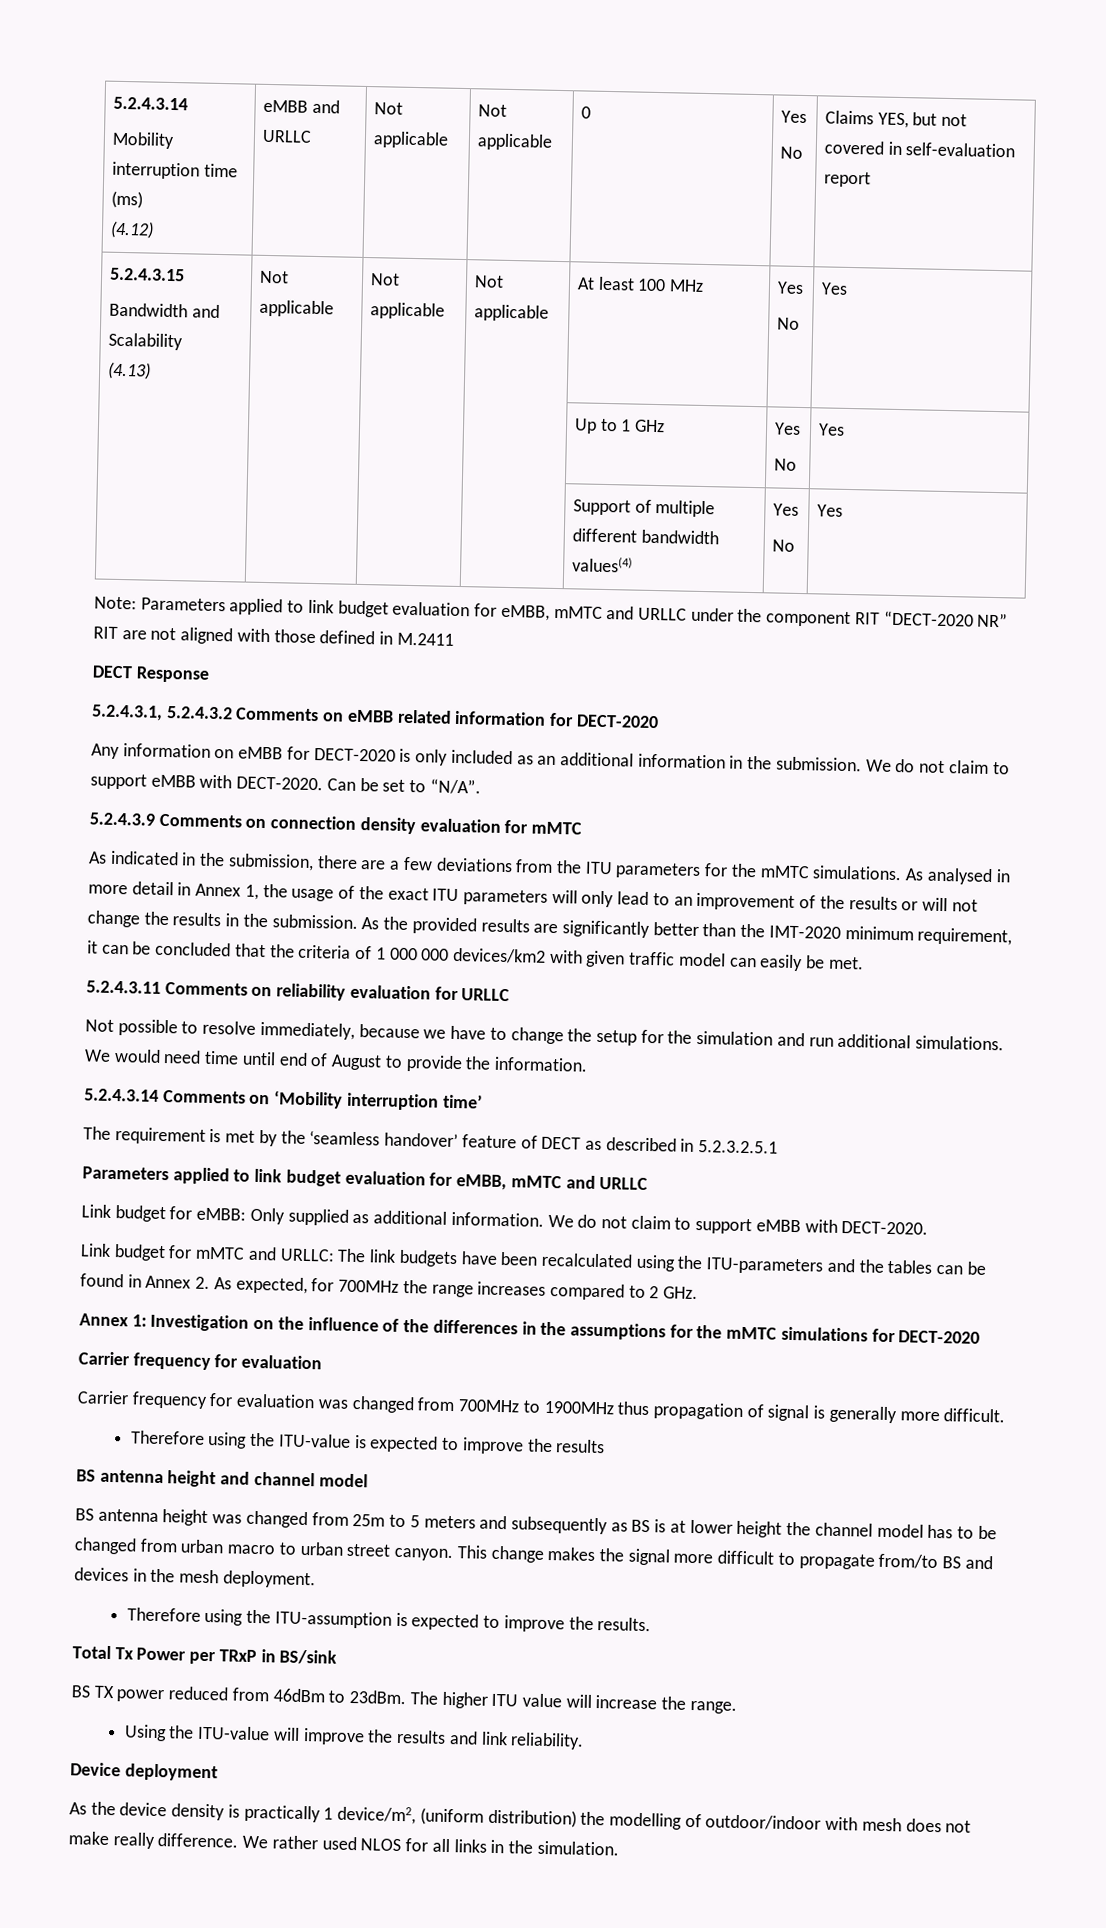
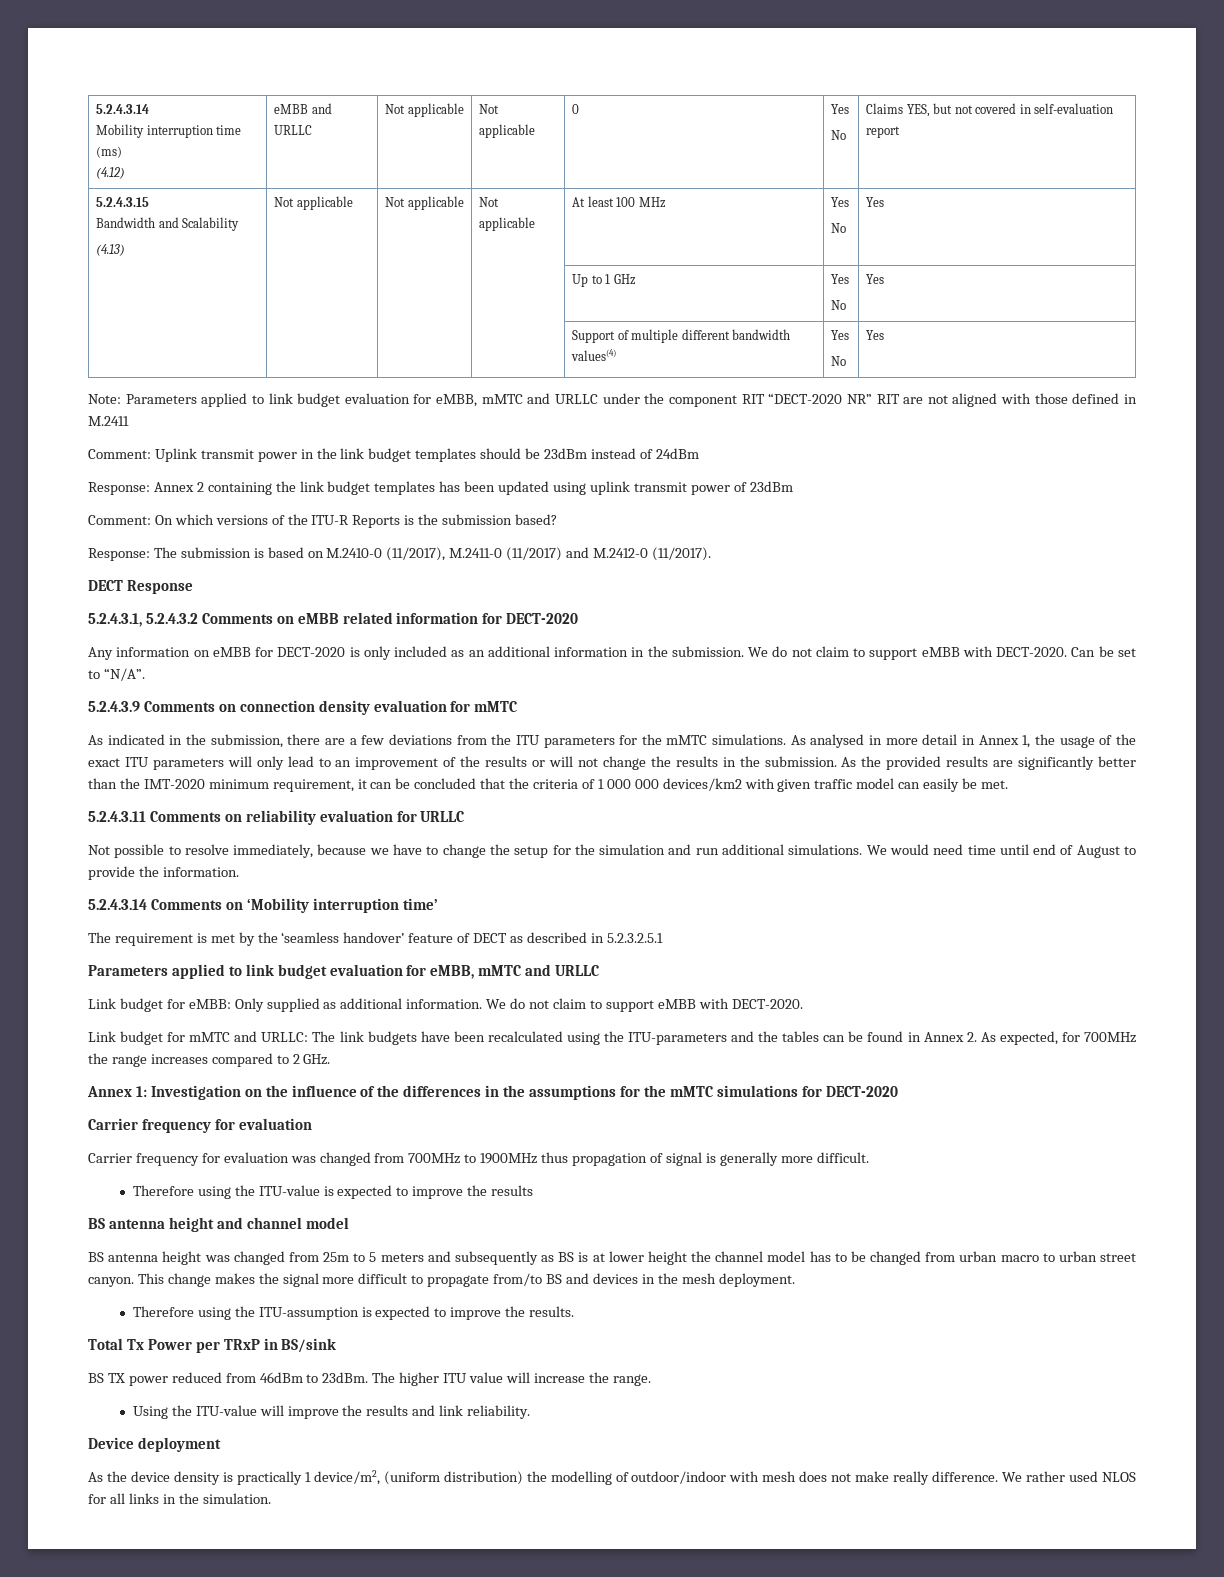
+ Comment: Uplink transmit power in the link budget templates should be 23dBm instead of 24dBm
+ Response: Annex 2 containing the link budget templates has been updated using uplink transmit power of 23dBm
+ Comment: On which versions of the ITU-R Reports is the submission based?
+ Response: The submission is based on M.2410-0 (11/2017), M.2411-0 (11/2017) and M.2412-0 (11/2017).

